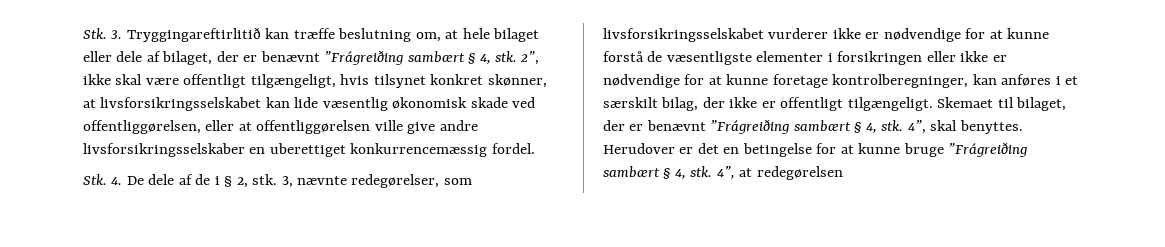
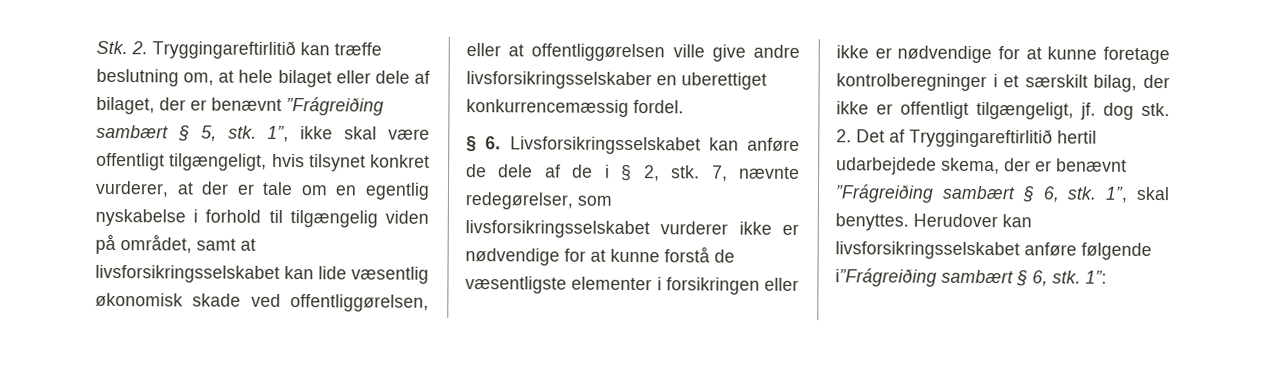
- Stk. 3. Tryggingareftirlitið kan træffe beslutning om, at hele bilaget eller dele af bilaget, der er benævnt ”Frágreiðing sambært § 4, stk. 2”, ikke skal være offentligt tilgængeligt, hvis tilsynet konkret skønner, at livsforsikringsselskabet kan lide væsentlig økonomisk skade ved offentliggørelsen, eller at offentliggørelsen ville give andre livsforsikringsselskaber en uberettiget konkurrencemæssig fordel.
+ Stk. 2. Tryggingareftirlitið kan træffe beslutning om, at hele bilaget eller dele af bilaget, der er benævnt ”Frágreiðing sambært § 5, stk. 1”, ikke skal være offentligt tilgængeligt, hvis tilsynet konkret vurderer, at der er tale om en egentlig nyskabelse i forhold til tilgængelig viden på området, samt at livsforsikringsselskabet kan lide væsentlig økonomisk skade ved offentliggørelsen, eller at offentliggørelsen ville give andre livsforsikringsselskaber en uberettiget konkurrencemæssig fordel.
- Stk. 4. De dele af de i § 2, stk.
+ § 6. Livsforsikringsselskabet kan anføre de dele af de i § 2, stk.
- 3, nævnte redegørelser, som livsforsikringsselskabet vurderer ikke er nødvendige for at kunne forstå de væsentligste elementer i forsikringen eller ikke er nødvendige for at kunne foretage kontrolberegninger, kan anføres i et særskilt bilag, der ikke er offentligt tilgængeligt. Skemaet til bilaget, der er benævnt ”Frágreiðing sambært § 4, stk. 4”, skal benyttes. Herudover er det en betingelse for at kunne bruge ”Frágreiðing sambært § 4, stk. 4”, at redegørelsen
+ 7, nævnte redegørelser, som livsforsikringsselskabet vurderer ikke er nødvendige for at kunne forstå de væsentligste elementer i forsikringen eller ikke er nødvendige for at kunne foretage kontrolberegninger i et særskilt bilag, der ikke er offentligt tilgængeligt, jf. dog stk. 2. Det af Tryggingareftirlitið hertil udarbejdede skema, der er benævnt ”Frágreiðing sambært § 6, stk. 1”, skal benyttes. Herudover kan livsforsikringsselskabet anføre følgende i”Frágreiðing sambært § 6, stk. 1”:

